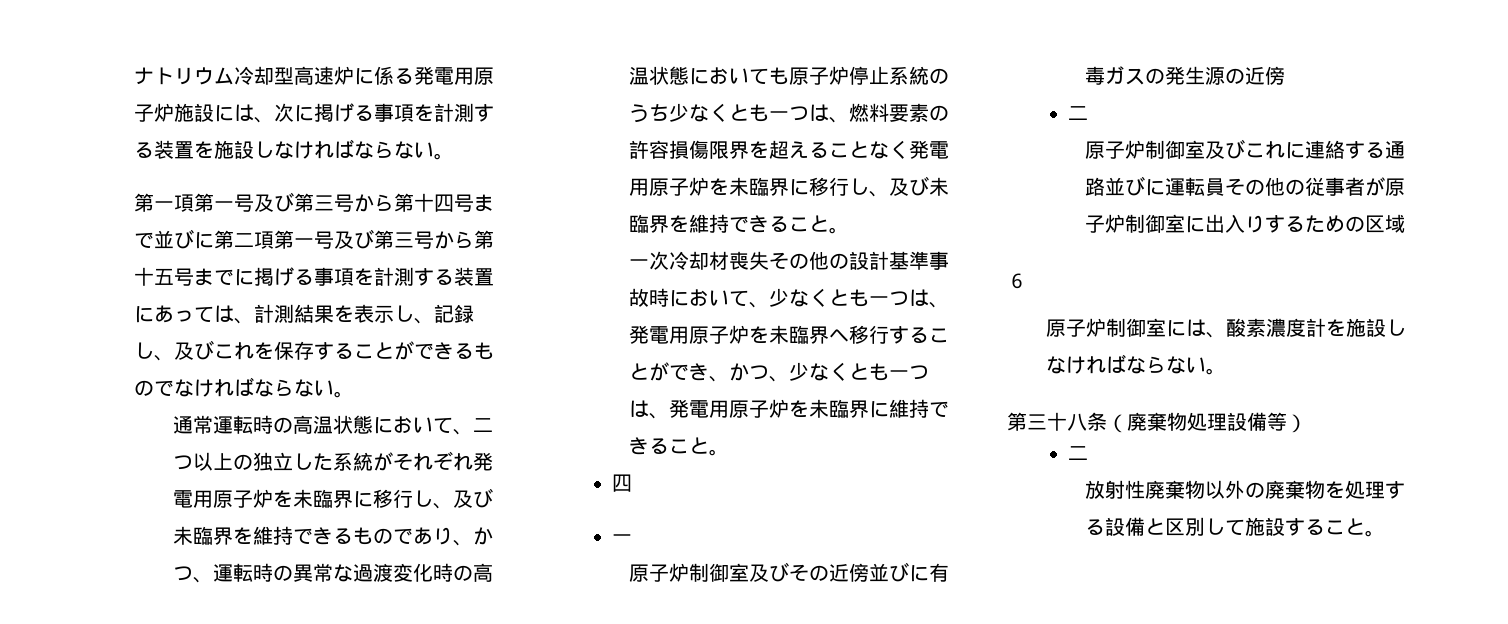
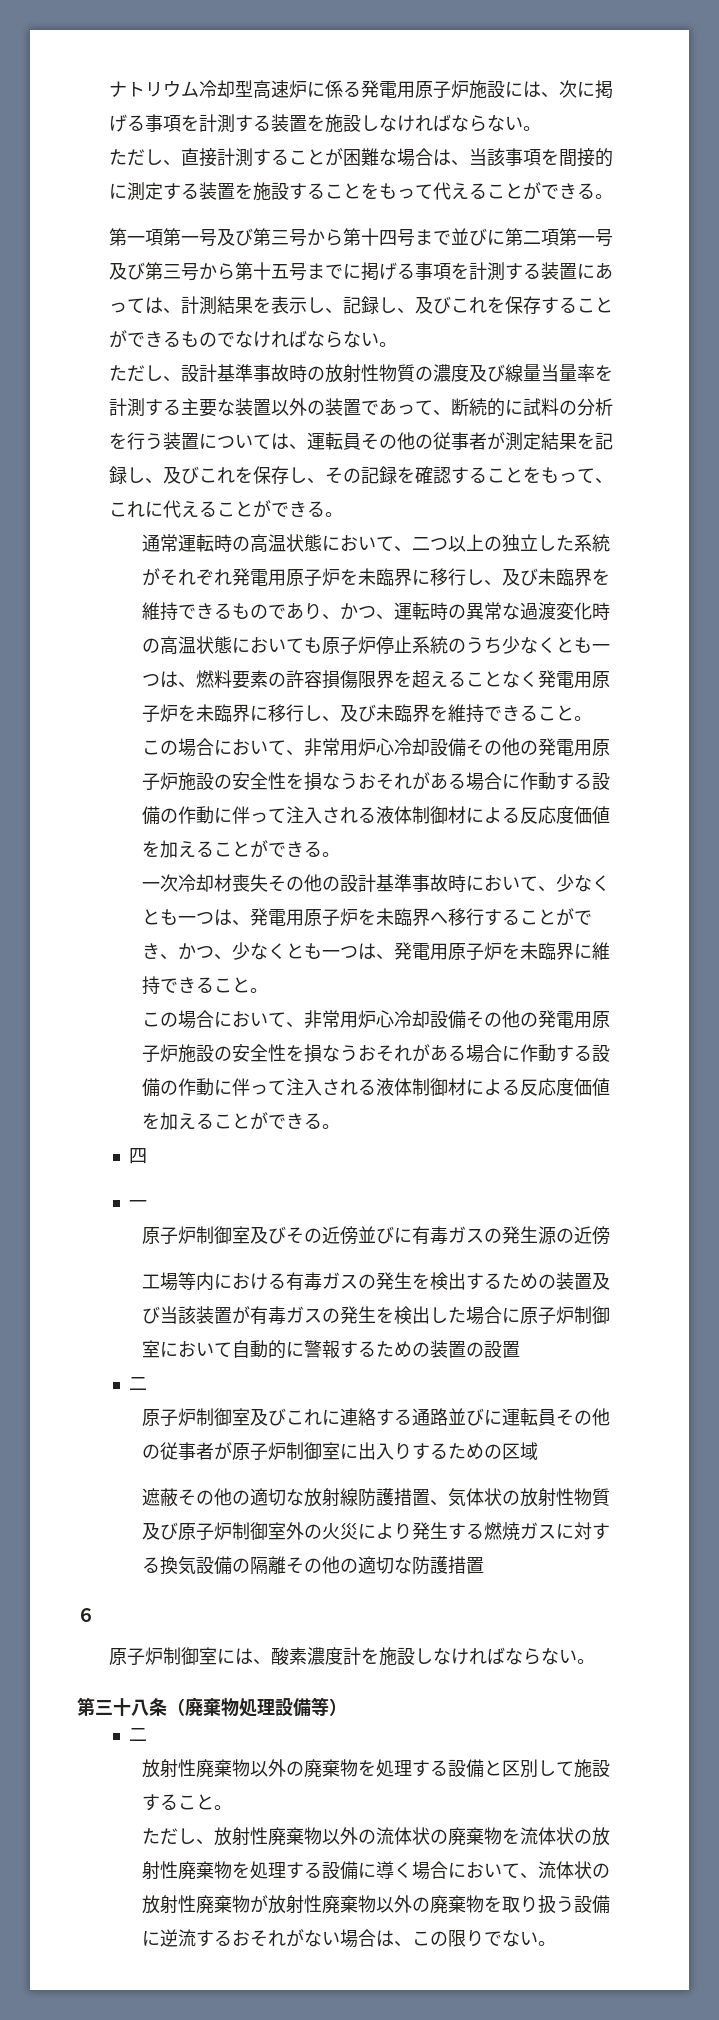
+ ただし、直接計測することが困難な場合は、当該事項を間接的に測定する装置を施設することをもって代えることができる。
+ ただし、設計基準事故時の放射性物質の濃度及び線量当量率を計測する主要な装置以外の装置であって、断続的に試料の分析を行う装置については、運転員その他の従事者が測定結果を記録し、及びこれを保存し、その記録を確認することをもって、これに代えることができる。
  通常運転時の高温状態において、二つ以上の独立した系統がそれぞれ発電用原子炉を未臨界に移行し、及び未臨界を維持できるものであり、かつ、運転時の異常な過渡変化時の高温状態においても原子炉停止系統のうち少なくとも一つは、燃料要素の許容損傷限界を超えることなく発電用原子炉を未臨界に移行し、及び未臨界を維持できること。
+ この場合において、非常用炉心冷却設備その他の発電用原子炉施設の安全性を損なうおそれがある場合に作動する設備の作動に伴って注入される液体制御材による反応度価値を加えることができる。
  一次冷却材喪失その他の設計基準事故時において、少なくとも一つは、発電用原子炉を未臨界へ移行することができ、かつ、少なくとも一つは、発電用原子炉を未臨界に維持できること。
+ この場合において、非常用炉心冷却設備その他の発電用原子炉施設の安全性を損なうおそれがある場合に作動する設備の作動に伴って注入される液体制御材による反応度価値を加えることができる。
+ 工場等内における有毒ガスの発生を検出するための装置及び当該装置が有毒ガスの発生を検出した場合に原子炉制御室において自動的に警報するための装置の設置
+ 遮蔽その他の適切な放射線防護措置、気体状の放射性物質及び原子炉制御室外の火災により発生する燃焼ガスに対する換気設備の隔離その他の適切な防護措置
+ ただし、放射性廃棄物以外の流体状の廃棄物を流体状の放射性廃棄物を処理する設備に導く場合において、流体状の放射性廃棄物が放射性廃棄物以外の廃棄物を取り扱う設備に逆流するおそれがない場合は、この限りでない。

